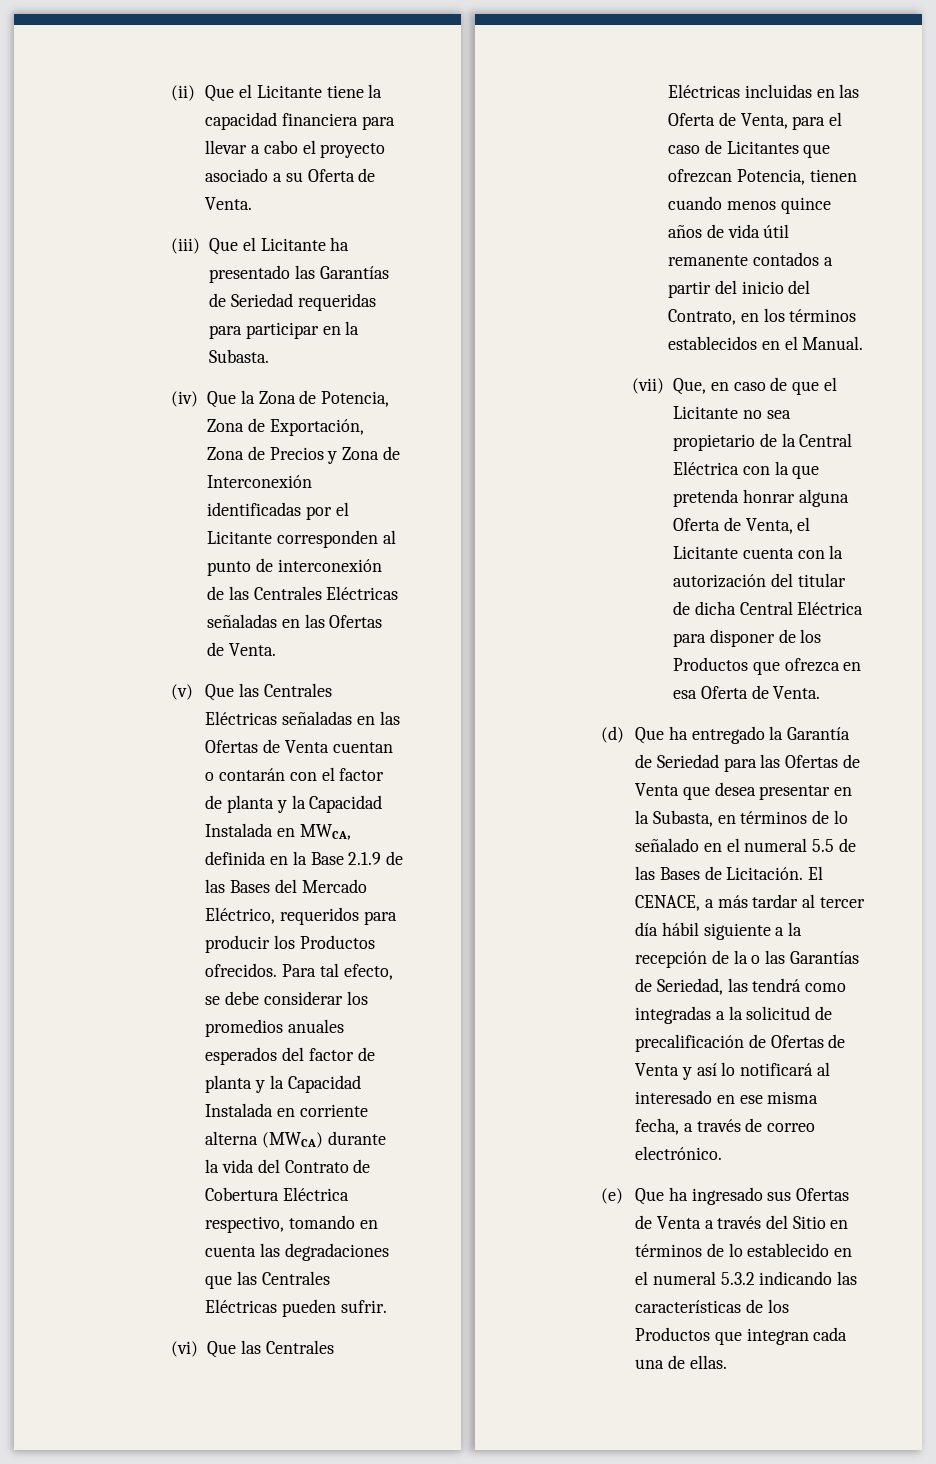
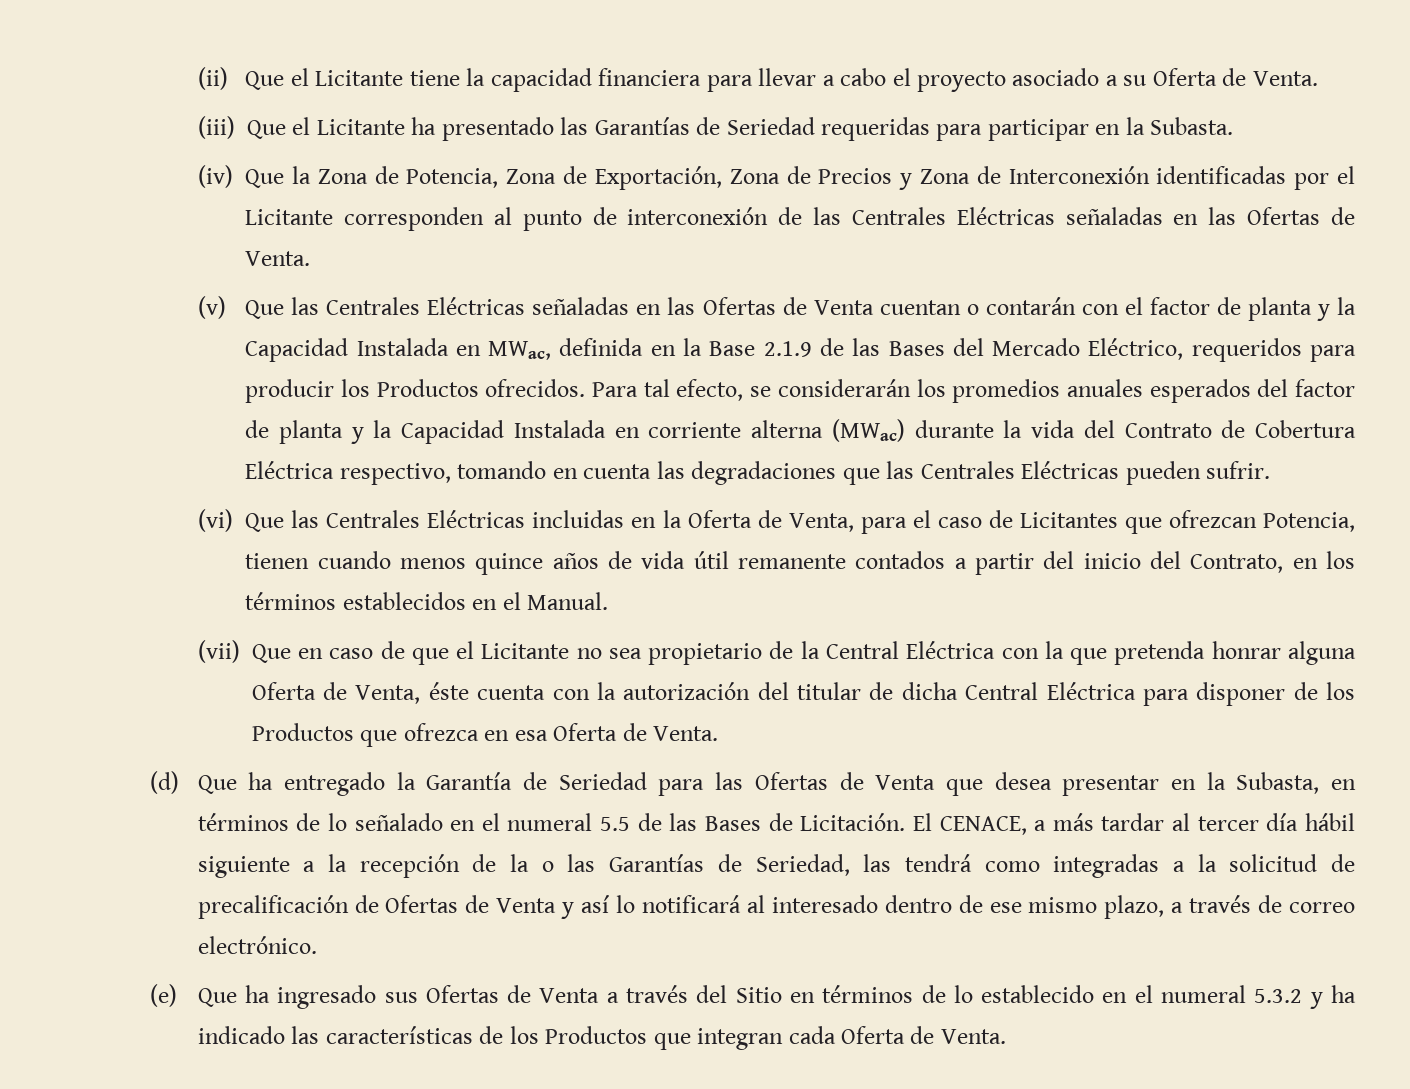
- (v) Que las Centrales Eléctricas señaladas en las Ofertas de Venta cuentan o contarán con el factor de planta y la Capacidad Instalada en MWCA, definida en la Base 2.1.9 de las Bases del Mercado Eléctrico, requeridos para producir los Productos ofrecidos.
+ (v) Que las Centrales Eléctricas señaladas en las Ofertas de Venta cuentan o contarán con el factor de planta y la Capacidad Instalada en MWac, definida en la Base 2.1.9 de las Bases del Mercado Eléctrico, requeridos para producir los Productos ofrecidos.
- Para tal efecto, se debe considerar los promedios anuales esperados del factor de planta y la Capacidad Instalada en corriente alterna (MWCA) durante la vida del Contrato de Cobertura Eléctrica respectivo, tomando en cuenta las degradaciones que las Centrales Eléctricas pueden sufrir.
+ Para tal efecto, se considerarán los promedios anuales esperados del factor de planta y la Capacidad Instalada en corriente alterna (MWac) durante la vida del Contrato de Cobertura Eléctrica respectivo, tomando en cuenta las degradaciones que las Centrales Eléctricas pueden sufrir.
- (vi) Que las Centrales Eléctricas incluidas en las Oferta de Venta, para el caso de Licitantes que ofrezcan Potencia, tienen cuando menos quince años de vida útil remanente contados a partir del inicio del Contrato, en los términos establecidos en el Manual.
+ (vi) Que las Centrales Eléctricas incluidas en la Oferta de Venta, para el caso de Licitantes que ofrezcan Potencia, tienen cuando menos quince años de vida útil remanente contados a partir del inicio del Contrato, en los términos establecidos en el Manual.
- (vii) Que, en caso de que el Licitante no sea propietario de la Central Eléctrica con la que pretenda honrar alguna Oferta de Venta, el Licitante cuenta con la autorización del titular de dicha Central Eléctrica para disponer de los Productos que ofrezca en esa Oferta de Venta.
+ (vii) Que en caso de que el Licitante no sea propietario de la Central Eléctrica con la que pretenda honrar alguna Oferta de Venta, éste cuenta con la autorización del titular de dicha Central Eléctrica para disponer de los Productos que ofrezca en esa Oferta de Venta.
- El CENACE, a más tardar al tercer día hábil siguiente a la recepción de la o las Garantías de Seriedad, las tendrá como integradas a la solicitud de precalificación de Ofertas de Venta y así lo notificará al interesado en ese misma fecha, a través de correo electrónico.
+ El CENACE, a más tardar al tercer día hábil siguiente a la recepción de la o las Garantías de Seriedad, las tendrá como integradas a la solicitud de precalificación de Ofertas de Venta y así lo notificará al interesado dentro de ese mismo plazo, a través de correo electrónico.
- (e) Que ha ingresado sus Ofertas de Venta a través del Sitio en términos de lo establecido en el numeral 5.3.2 indicando las características de los Productos que integran cada una de ellas.
+ (e) Que ha ingresado sus Ofertas de Venta a través del Sitio en términos de lo establecido en el numeral 5.3.2 y ha indicado las características de los Productos que integran cada Oferta de Venta.

